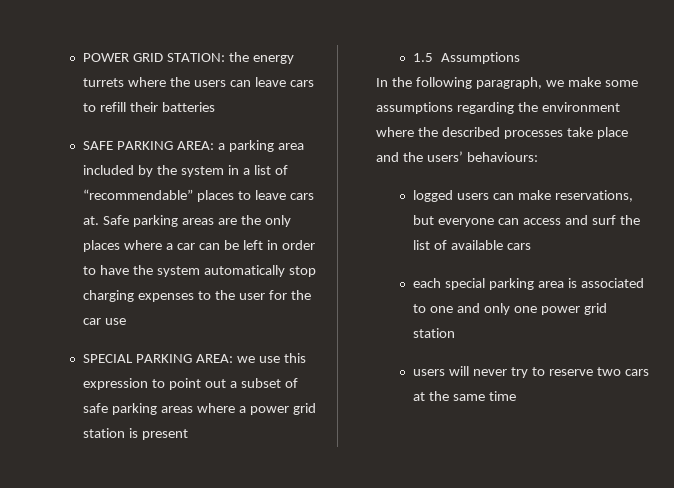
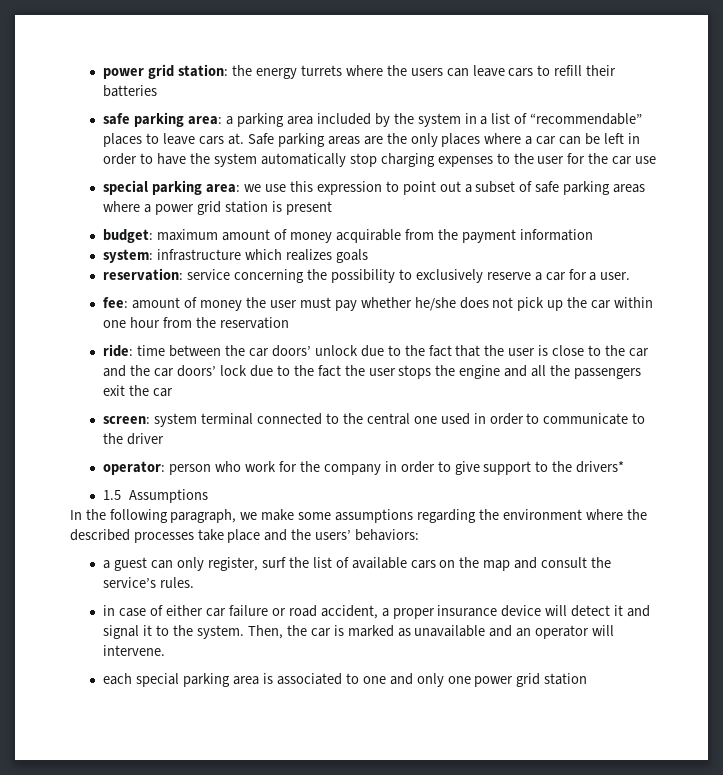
- POWER GRID STATION: the energy turrets where the users can leave cars to refill their batteries
+ power grid station: the energy turrets where the users can leave cars to refill their batteries
- SAFE PARKING AREA: a parking area included by the system in a list of “recommendable” places to leave cars at.
+ safe parking area: a parking area included by the system in a list of “recommendable” places to leave cars at.
- SPECIAL PARKING AREA: we use this expression to point out a subset of safe parking areas where a power grid station is present
+ special parking area: we use this expression to point out a subset of safe parking areas where a power grid station is present
+ budget: maximum amount of money acquirable from the payment information
+ system: infrastructure which realizes goals
+ reservation: service concerning the possibility to exclusively reserve a car for a user.
+ fee: amount of money the user must pay whether he/she does not pick up the car within one hour from the reservation
+ ride: time between the car doors’ unlock due to the fact that the user is close to the car and the car doors’ lock due to the fact the user stops the engine and all the passengers exit the car
+ screen: system terminal connected to the central one used in order to communicate to the driver
+ operator: person who work for the company in order to give support to the drivers*
- In the following paragraph, we make some assumptions regarding the environment where the described processes take place and the users’ behaviours:
- logged users can make reservations, but everyone can access and surf the list of available cars
+ In the following paragraph, we make some assumptions regarding the environment where the described processes take place and the users’ behaviors:
+ a guest can only register, surf the list of available cars on the map and consult the service’s rules.
+ in case of either car failure or road accident, a proper insurance device will detect it and signal it to the system. Then, the car is marked as unavailable and an operator will intervene.
- users will never try to reserve two cars at the same time

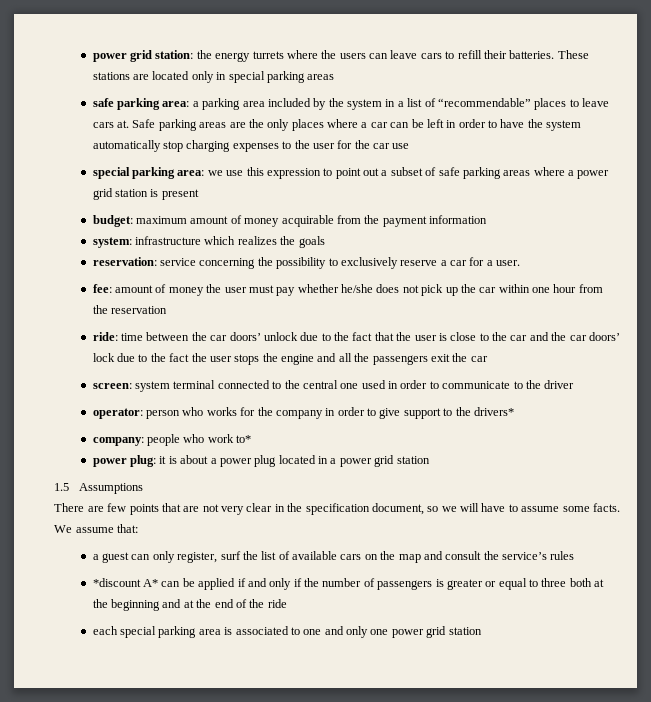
- power grid station: the energy turrets where the users can leave cars to refill their batteries
+ power grid station: the energy turrets where the users can leave cars to refill their batteries. These stations are located only in special parking areas
- system: infrastructure which realizes goals
+ system: infrastructure which realizes the goals
- operator: person who work for the company in order to give support to the drivers*
+ operator: person who works for the company in order to give support to the drivers*
+ company: people who work to*
+ power plug: it is about a power plug located in a power grid station
  1.5 Assumptions
- In the following paragraph, we make some assumptions regarding the environment where the described processes take place and the users’ behaviors:
+ There are few points that are not very clear in the specification document, so we will have to assume some facts. We assume that:
- a guest can only register, surf the list of available cars on the map and consult the service’s rules.
- in case of either car failure or road accident, a proper insurance device will detect it and signal it to the system. Then, the car is marked as unavailable and an operator will intervene.
+ a guest can only register, surf the list of available cars on the map and consult the service’s rules
+ *discount A* can be applied if and only if the number of passengers is greater or equal to three both at the beginning and at the end of the ride

